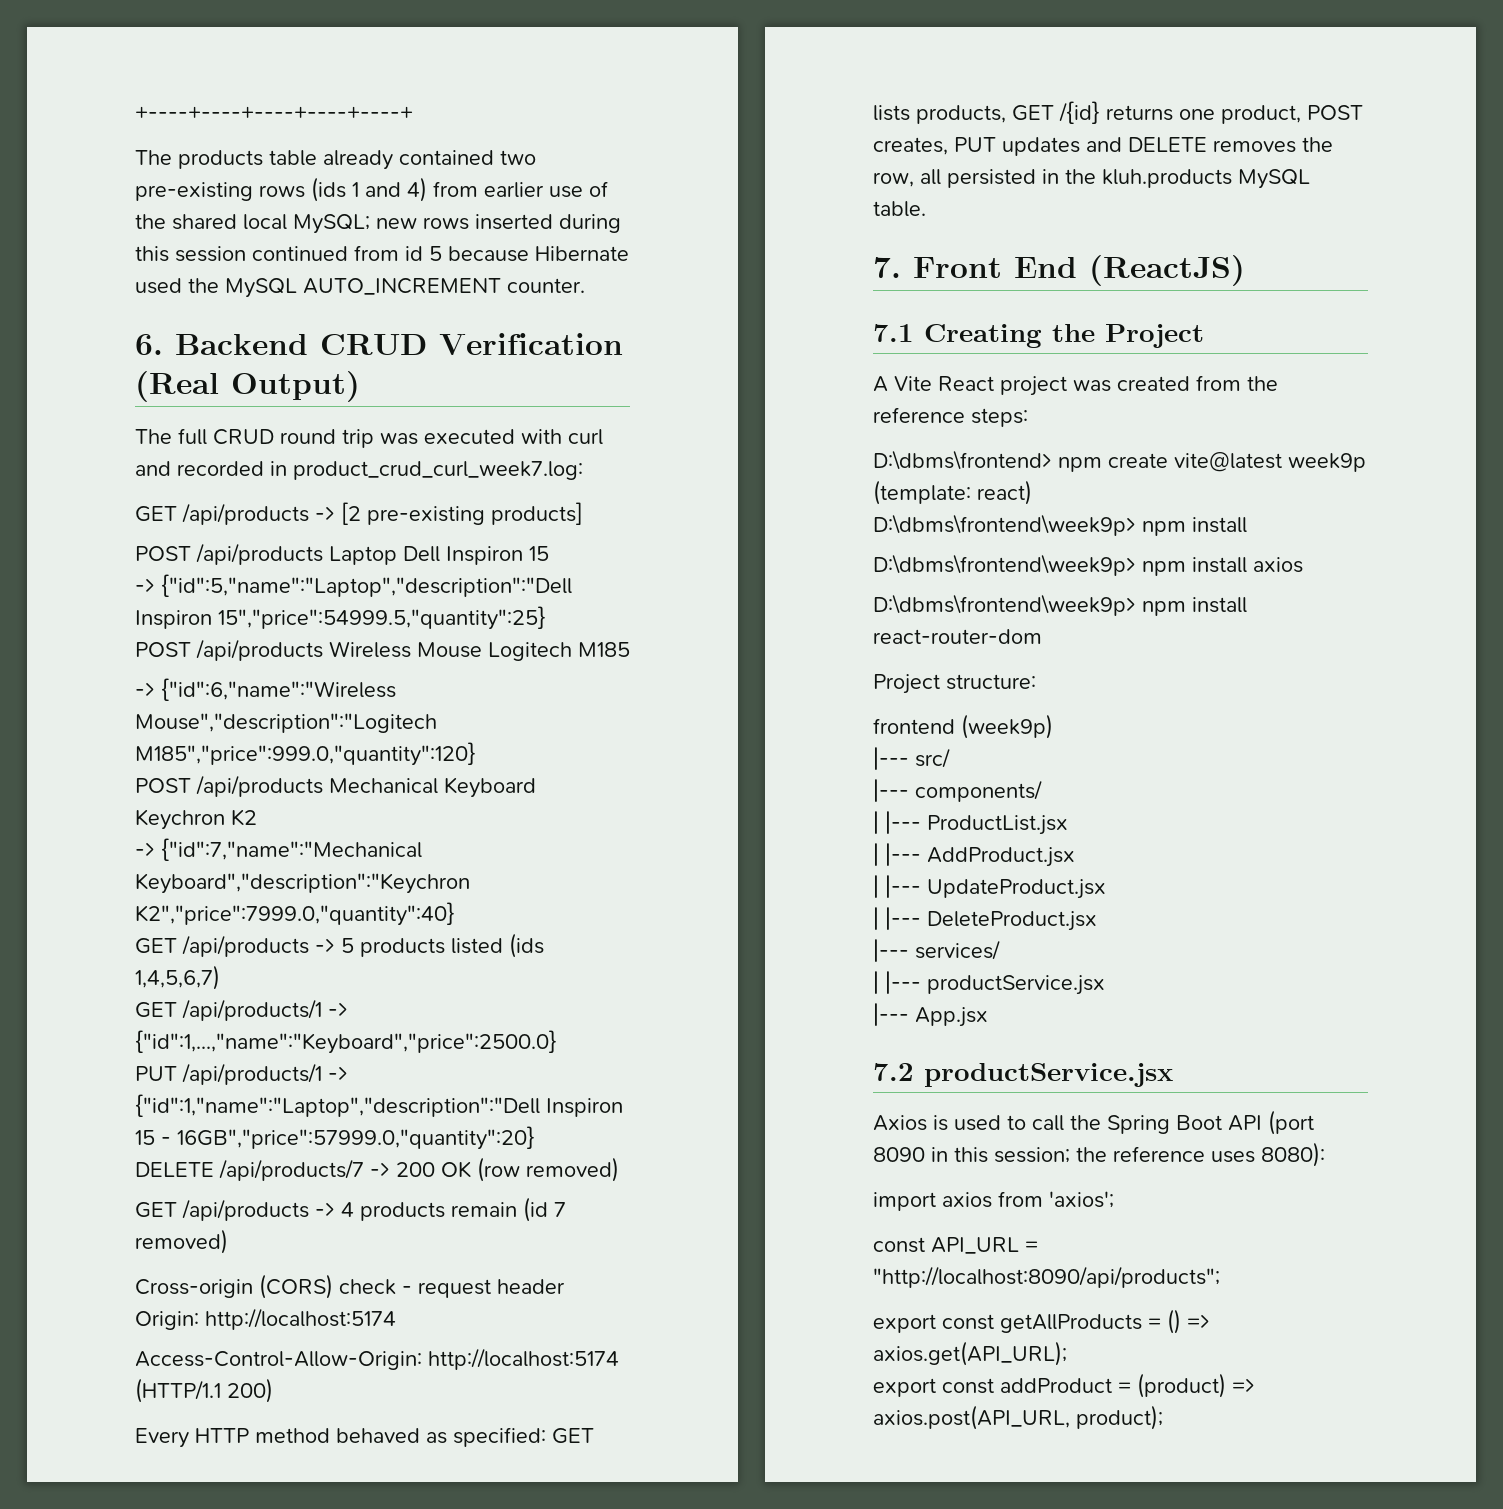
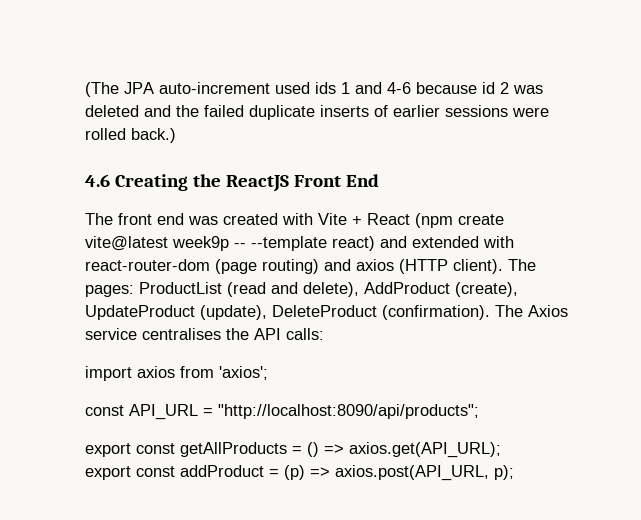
- +----+----+----+----+----+
- The products table already contained two pre-existing rows (ids 1 and 4) from earlier use of the shared local MySQL; new rows inserted during this session continued from id 5 because Hibernate used the MySQL AUTO_INCREMENT counter.
- 6. Backend CRUD Verification (Real Output)
- The full CRUD round trip was executed with curl and recorded in product_crud_curl_week7.log:
- GET /api/products -> [2 pre-existing products]
- POST /api/products Laptop Dell Inspiron 15
- -> {"id":5,"name":"Laptop","description":"Dell Inspiron 15","price":54999.5,"quantity":25}
- POST /api/products Wireless Mouse Logitech M185
- -> {"id":6,"name":"Wireless Mouse","description":"Logitech M185","price":999.0,"quantity":120}
- POST /api/products Mechanical Keyboard Keychron K2
- -> {"id":7,"name":"Mechanical Keyboard","description":"Keychron K2","price":7999.0,"quantity":40}
- GET /api/products -> 5 products listed (ids 1,4,5,6,7)
- GET /api/products/1 -> {"id":1,...,"name":"Keyboard","price":2500.0}
- PUT /api/products/1 -> {"id":1,"name":"Laptop","description":"Dell Inspiron 15 - 16GB","price":57999.0,"quantity":20}
- DELETE /api/products/7 -> 200 OK (row removed)
- GET /api/products -> 4 products remain (id 7 removed)
- Cross-origin (CORS) check - request header Origin: http://localhost:5174
- Access-Control-Allow-Origin: http://localhost:5174 (HTTP/1.1 200)
- Every HTTP method behaved as specified: GET lists products, GET /{id} returns one product, POST creates, PUT updates and DELETE removes the row, all persisted in the kluh.products MySQL table.
- 7. Front End (ReactJS)
- 7.1 Creating the Project
- A Vite React project was created from the reference steps:
- D:\dbms\frontend> npm create vite@latest week9p (template: react)
- D:\dbms\frontend\week9p> npm install
- D:\dbms\frontend\week9p> npm install axios
- D:\dbms\frontend\week9p> npm install react-router-dom
- Project structure:
- frontend (week9p)
- |--- src/
- |--- components/
- | |--- ProductList.jsx
- | |--- AddProduct.jsx
- | |--- UpdateProduct.jsx
- | |--- DeleteProduct.jsx
- |--- services/
- | |--- productService.jsx
- |--- App.jsx
- 7.2 productService.jsx
- Axios is used to call the Spring Boot API (port 8090 in this session; the reference uses 8080):
+ (The JPA auto-increment used ids 1 and 4-6 because id 2 was deleted and the failed duplicate inserts of earlier sessions were rolled back.)
+ 4.6 Creating the ReactJS Front End
+ The front end was created with Vite + React (npm create vite@latest week9p -- --template react) and extended with react-router-dom (page routing) and axios (HTTP client). The pages: ProductList (read and delete), AddProduct (create), UpdateProduct (update), DeleteProduct (confirmation). The Axios service centralises the API calls:
- export const addProduct = (product) => axios.post(API_URL, product);
+ export const addProduct = (p) => axios.post(API_URL, p);

